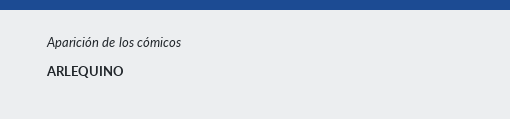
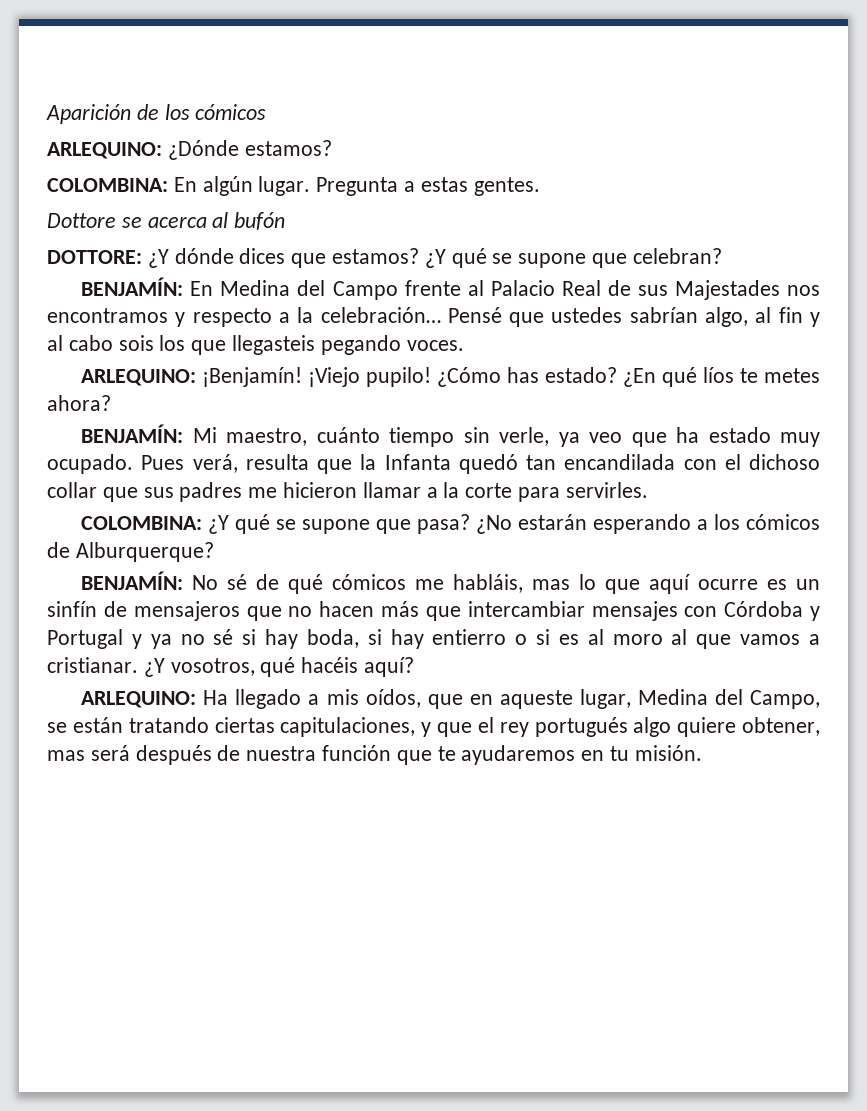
- ARLEQUINO
+ ARLEQUINO: ¿Dónde estamos?
+ COLOMBINA: En algún lugar. Pregunta a estas gentes.
+ Dottore se acerca al bufón
+ DOTTORE: ¿Y dónde dices que estamos? ¿Y qué se supone que celebran?
+ BENJAMÍN: En Medina del Campo frente al Palacio Real de sus Majestades nos encontramos y respecto a la celebración… Pensé que ustedes sabrían algo, al fin y al cabo sois los que llegasteis pegando voces.
+ ARLEQUINO: ¡Benjamín! ¡Viejo pupilo! ¿Cómo has estado? ¿En qué líos te metes ahora?
+ BENJAMÍN: Mi maestro, cuánto tiempo sin verle, ya veo que ha estado muy ocupado. Pues verá, resulta que la Infanta quedó tan encandilada con el dichoso collar que sus padres me hicieron llamar a la corte para servirles.
+ COLOMBINA: ¿Y qué se supone que pasa? ¿No estarán esperando a los cómicos de Alburquerque?
+ BENJAMÍN: No sé de qué cómicos me habláis, mas lo que aquí ocurre es un sinfín de mensajeros que no hacen más que intercambiar mensajes con Córdoba y Portugal y ya no sé si hay boda, si hay entierro o si es al moro al que vamos a cristianar. ¿Y vosotros, qué hacéis aquí?
+ ARLEQUINO: Ha llegado a mis oídos, que en aqueste lugar, Medina del Campo, se están tratando ciertas capitulaciones, y que el rey portugués algo quiere obtener, mas será después de nuestra función que te ayudaremos en tu misión.

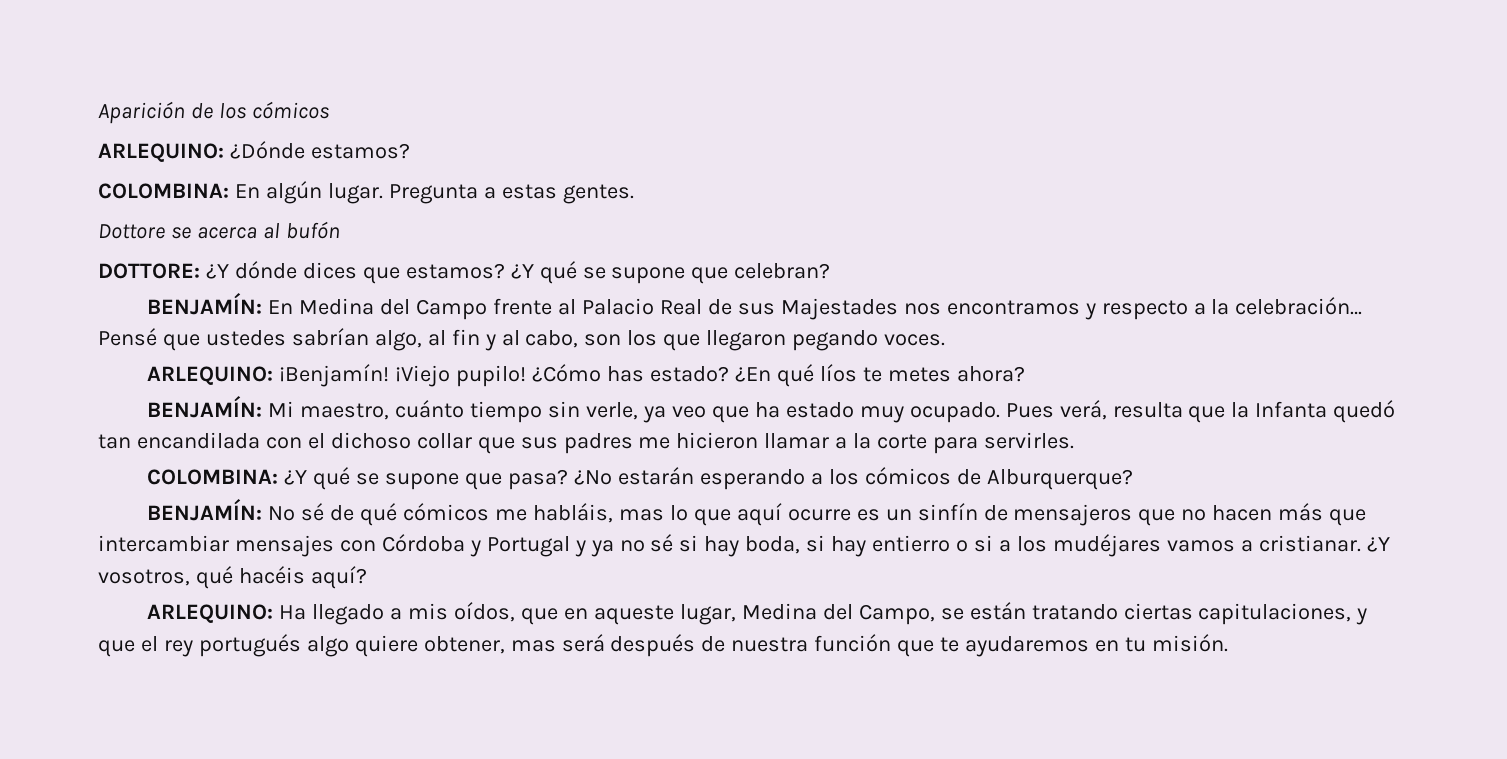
- Pensé que ustedes sabrían algo, al fin y al cabo sois los que llegasteis pegando voces.
+ Pensé que ustedes sabrían algo, al fin y al cabo, son los que llegaron pegando voces.
- BENJAMÍN: No sé de qué cómicos me habláis, mas lo que aquí ocurre es un sinfín de mensajeros que no hacen más que intercambiar mensajes con Córdoba y Portugal y ya no sé si hay boda, si hay entierro o si es al moro al que vamos a cristianar.
+ BENJAMÍN: No sé de qué cómicos me habláis, mas lo que aquí ocurre es un sinfín de mensajeros que no hacen más que intercambiar mensajes con Córdoba y Portugal y ya no sé si hay boda, si hay entierro o si a los mudéjares vamos a cristianar.

